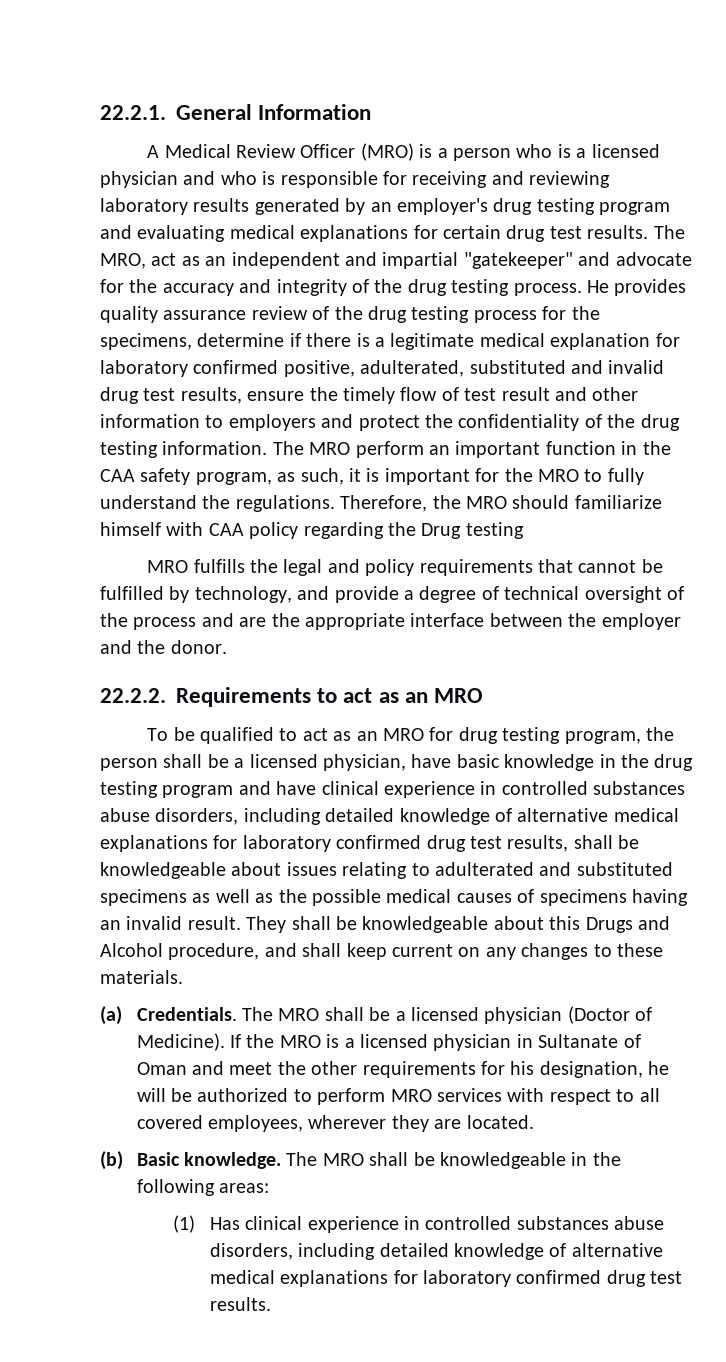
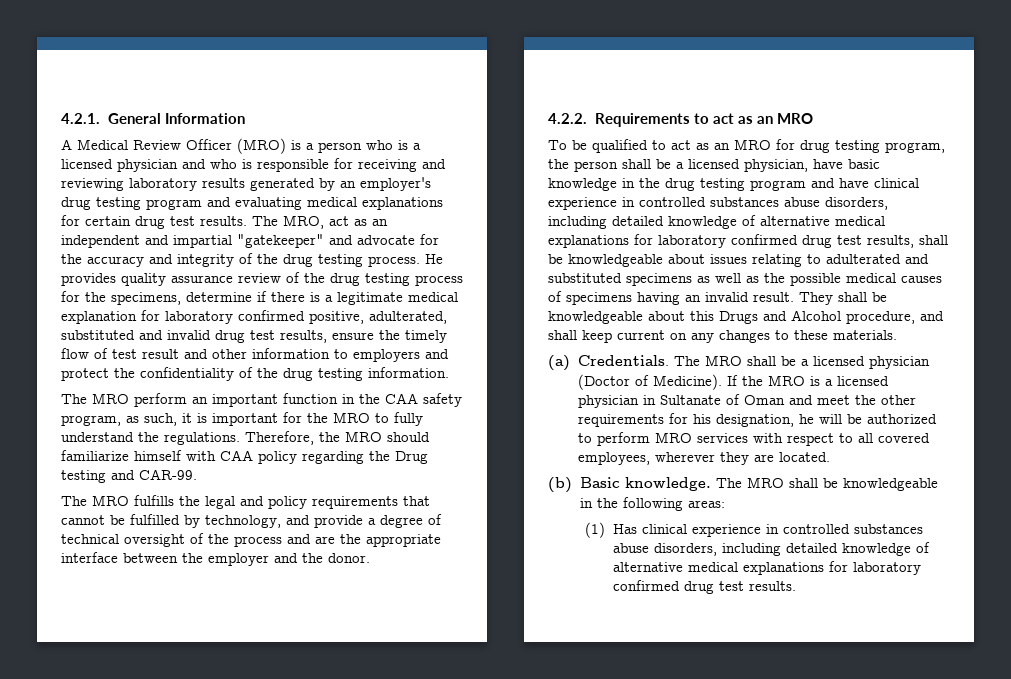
- 22.2.1. General Information
+ 4.2.1. General Information
- He provides quality assurance review of the drug testing process for the specimens, determine if there is a legitimate medical explanation for laboratory confirmed positive, adulterated, substituted and invalid drug test results, ensure the timely flow of test result and other information to employers and protect the confidentiality of the drug testing information. The MRO perform an important function in the CAA safety program, as such, it is important for the MRO to fully understand the regulations.
+ He provides quality assurance review of the drug testing process for the specimens, determine if there is a legitimate medical explanation for laboratory confirmed positive, adulterated, substituted and invalid drug test results, ensure the timely flow of test result and other information to employers and protect the confidentiality of the drug testing information.
+ The MRO perform an important function in the CAA safety program, as such, it is important for the MRO to fully understand the regulations.
- Therefore, the MRO should familiarize himself with CAA policy regarding the Drug testing
- MRO fulfills the legal and policy requirements that cannot be fulfilled by technology, and provide a degree of technical oversight of the process and are the appropriate interface between the employer and the donor.
+ Therefore, the MRO should familiarize himself with CAA policy regarding the Drug testing and CAR-99.
+ The MRO fulfills the legal and policy requirements that cannot be fulfilled by technology, and provide a degree of technical oversight of the process and are the appropriate interface between the employer and the donor.
- 22.2.2. Requirements to act as an MRO
+ 4.2.2. Requirements to act as an MRO

